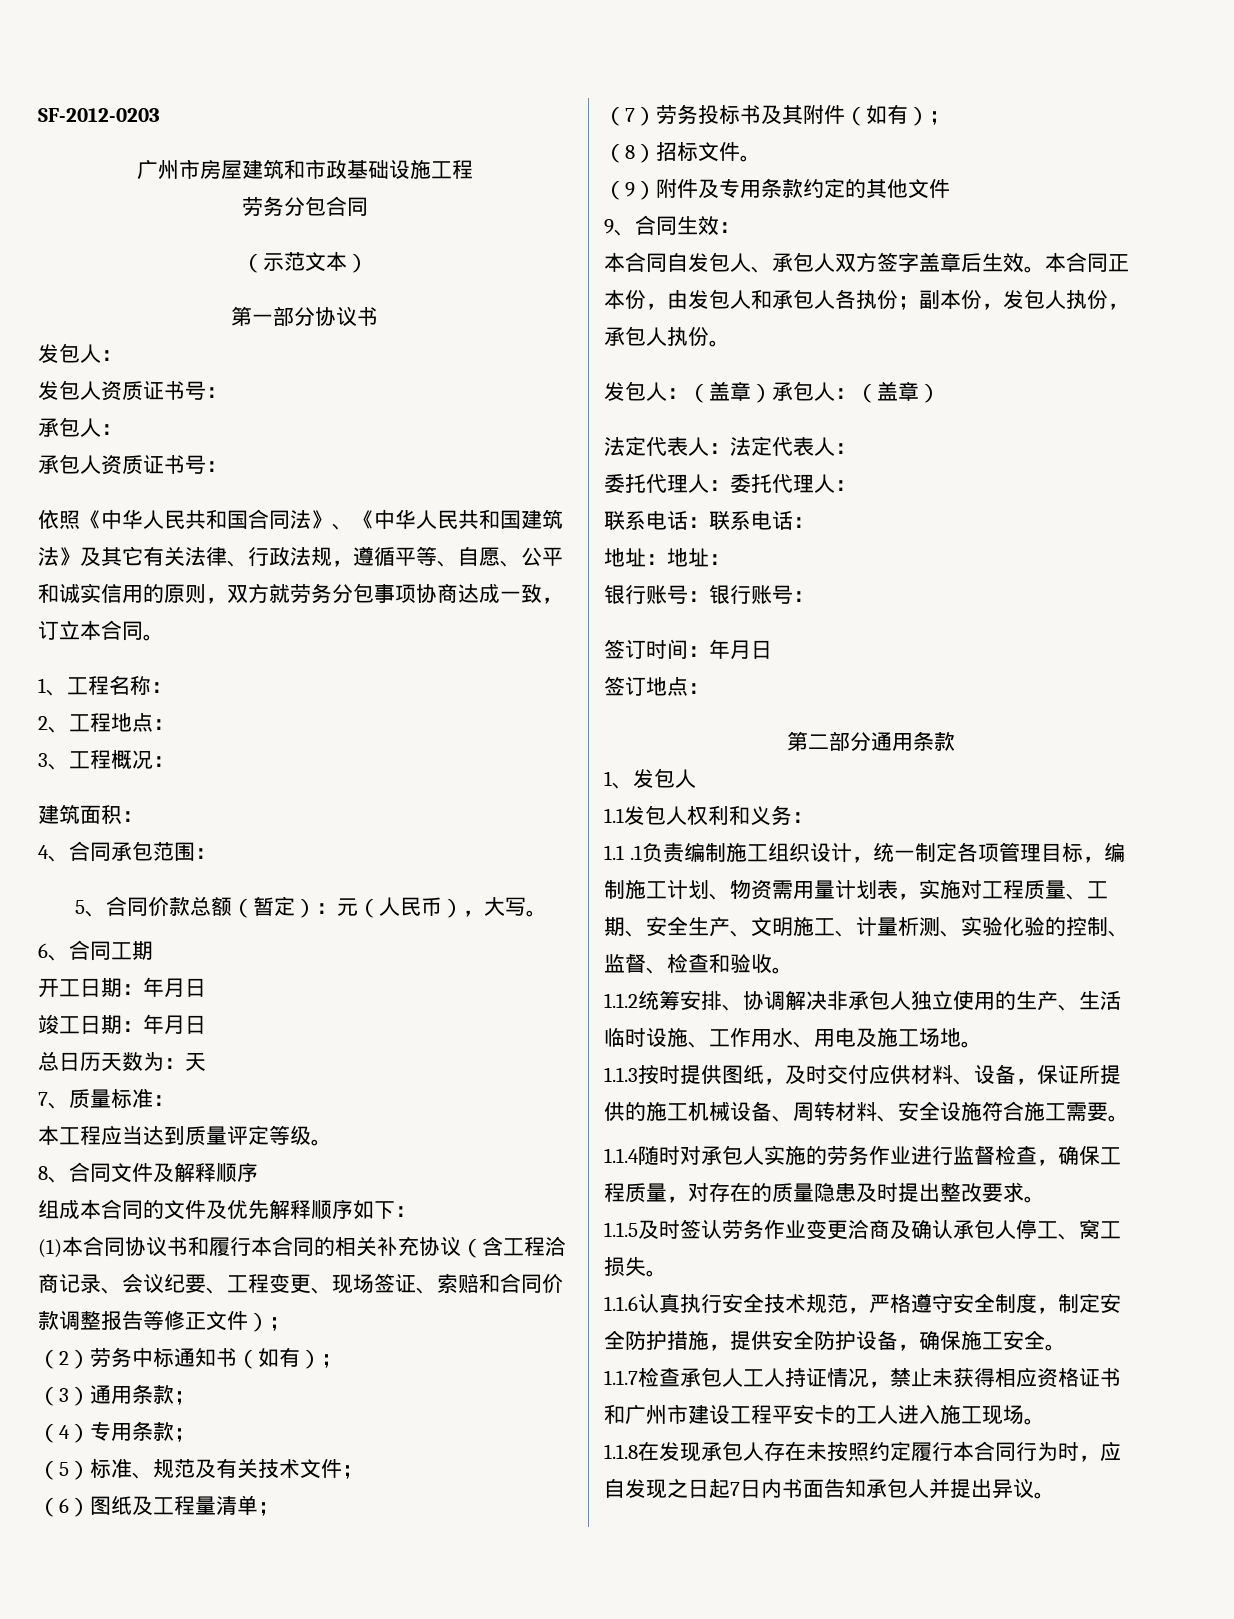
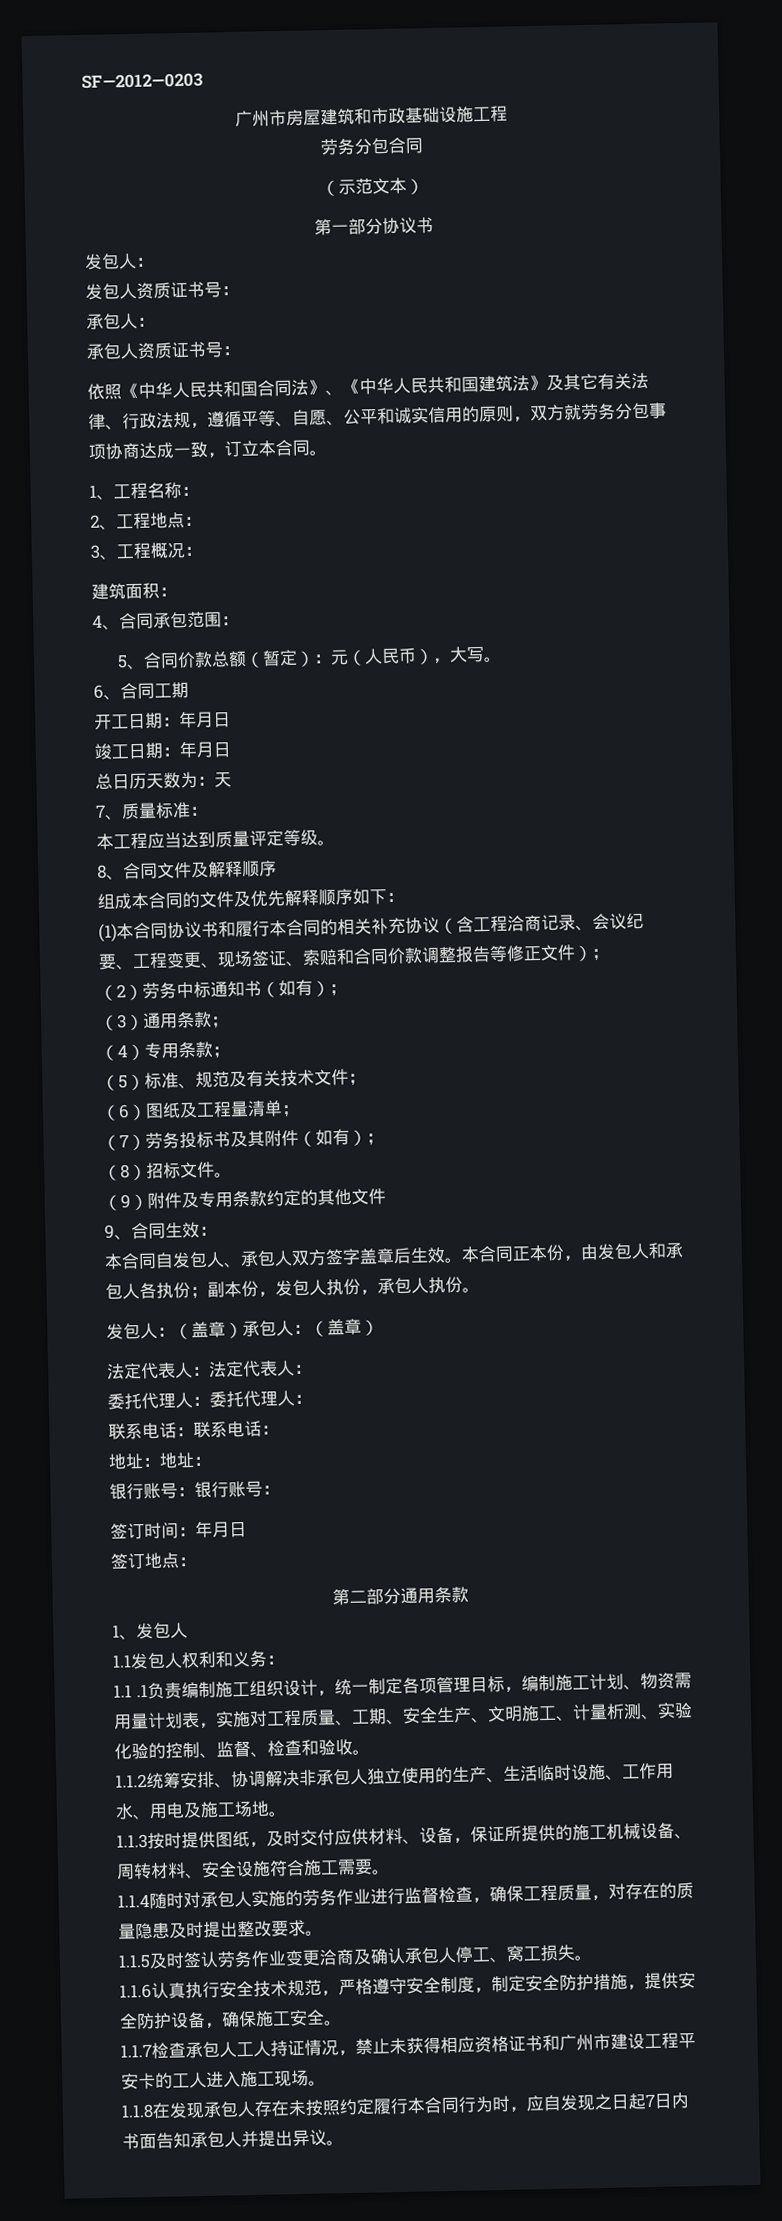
- SF-2012-0203
+ SF—2012—0203

